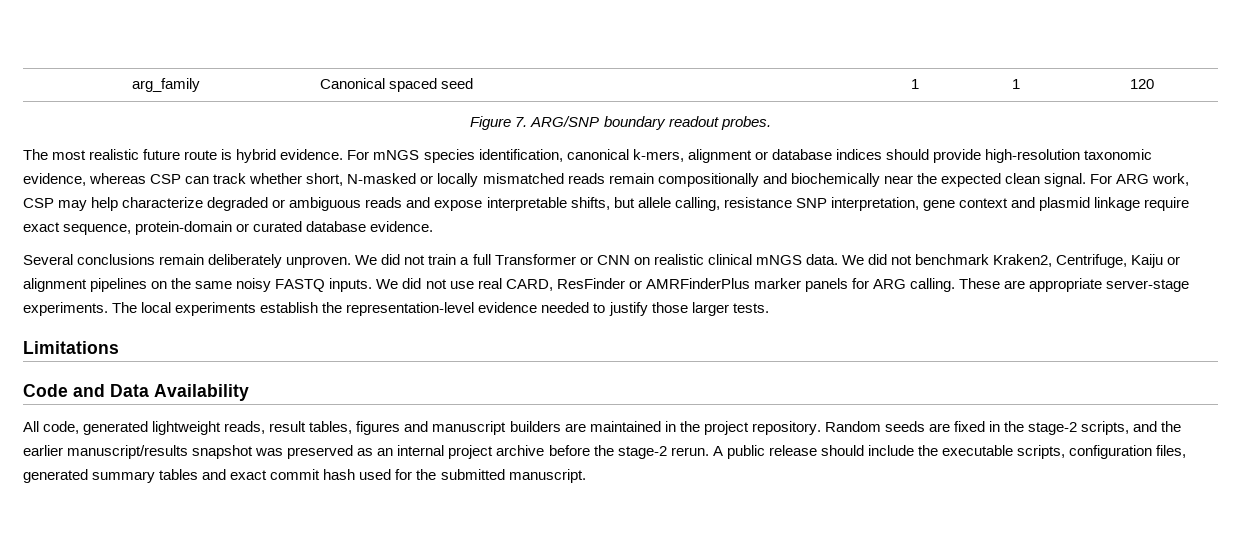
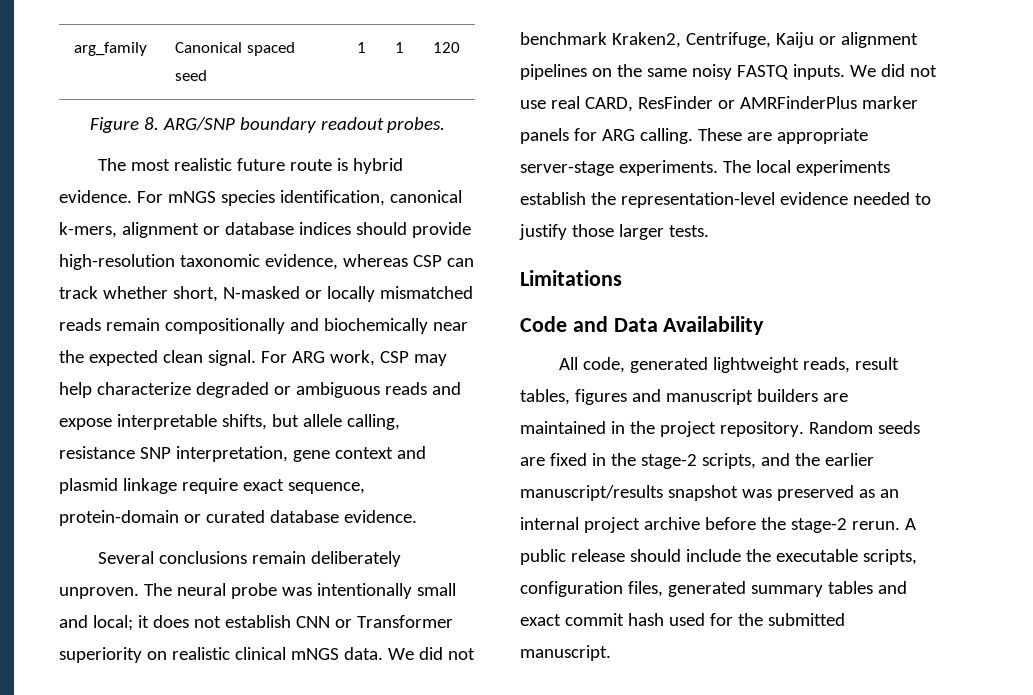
- Figure 7. ARG/SNP boundary readout probes.
+ Figure 8. ARG/SNP boundary readout probes.
- We did not train a full Transformer or CNN on realistic clinical mNGS data.
+ The neural probe was intentionally small and local; it does not establish CNN or Transformer superiority on realistic clinical mNGS data.

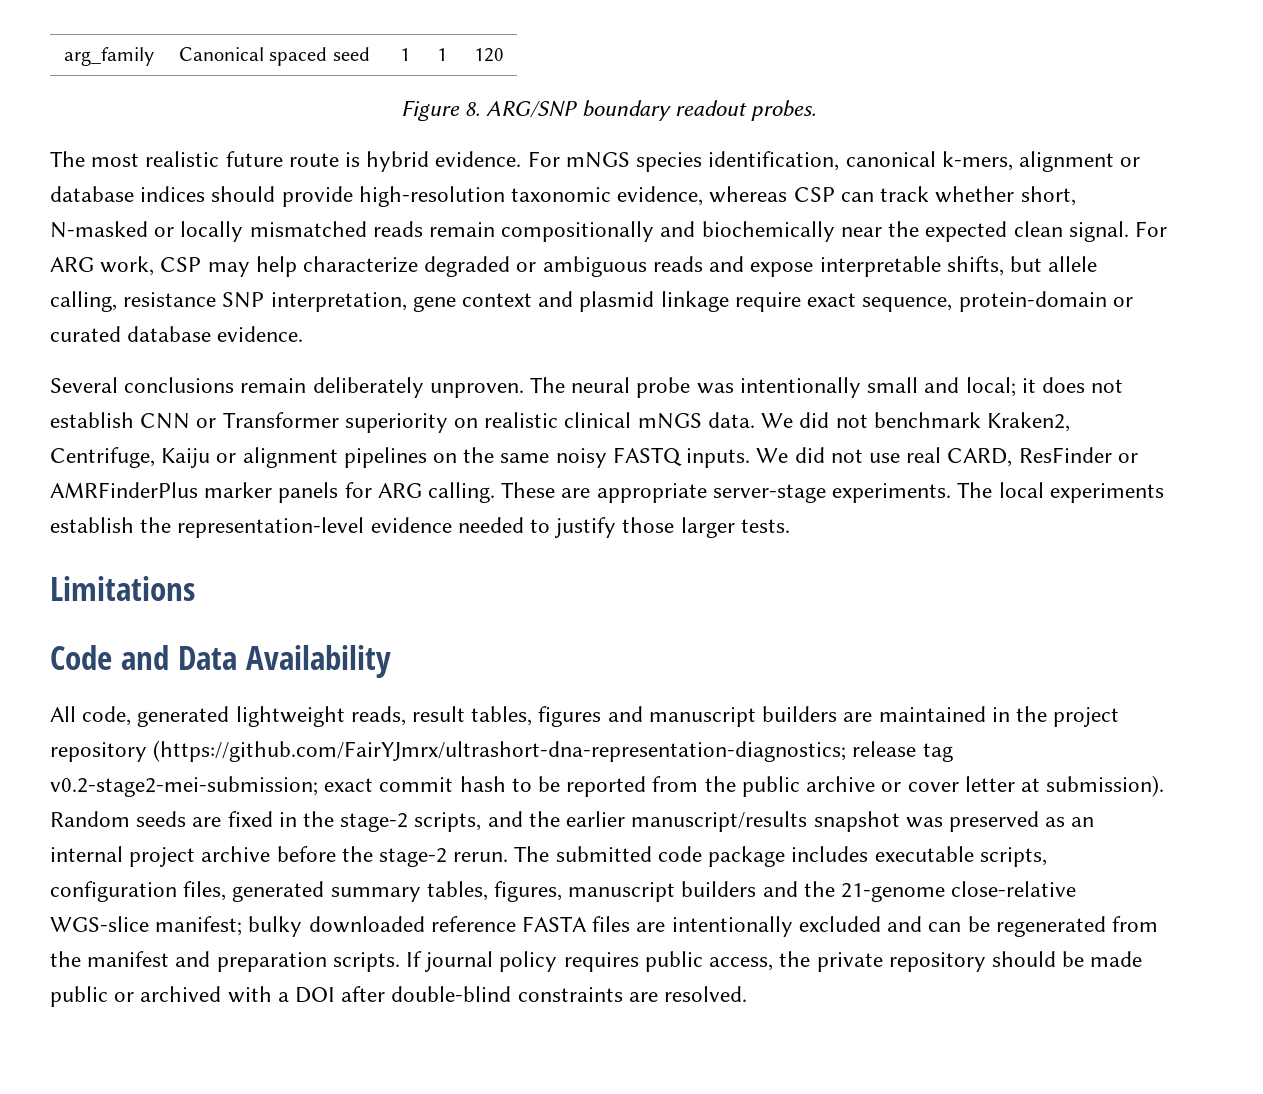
- All code, generated lightweight reads, result tables, figures and manuscript builders are maintained in the project repository.
+ All code, generated lightweight reads, result tables, figures and manuscript builders are maintained in the project repository (https://github.com/FairYJmrx/ultrashort-dna-representation-diagnostics; release tag v0.2-stage2-mei-submission; exact commit hash to be reported from the public archive or cover letter at submission).
- A public release should include the executable scripts, configuration files, generated summary tables and exact commit hash used for the submitted manuscript.
+ The submitted code package includes executable scripts, configuration files, generated summary tables, figures, manuscript builders and the 21-genome close-relative WGS-slice manifest; bulky downloaded reference FASTA files are intentionally excluded and can be regenerated from the manifest and preparation scripts. If journal policy requires public access, the private repository should be made public or archived with a DOI after double-blind constraints are resolved.

